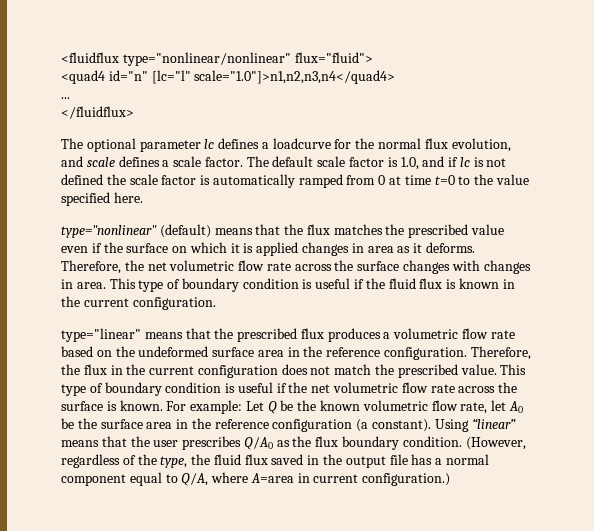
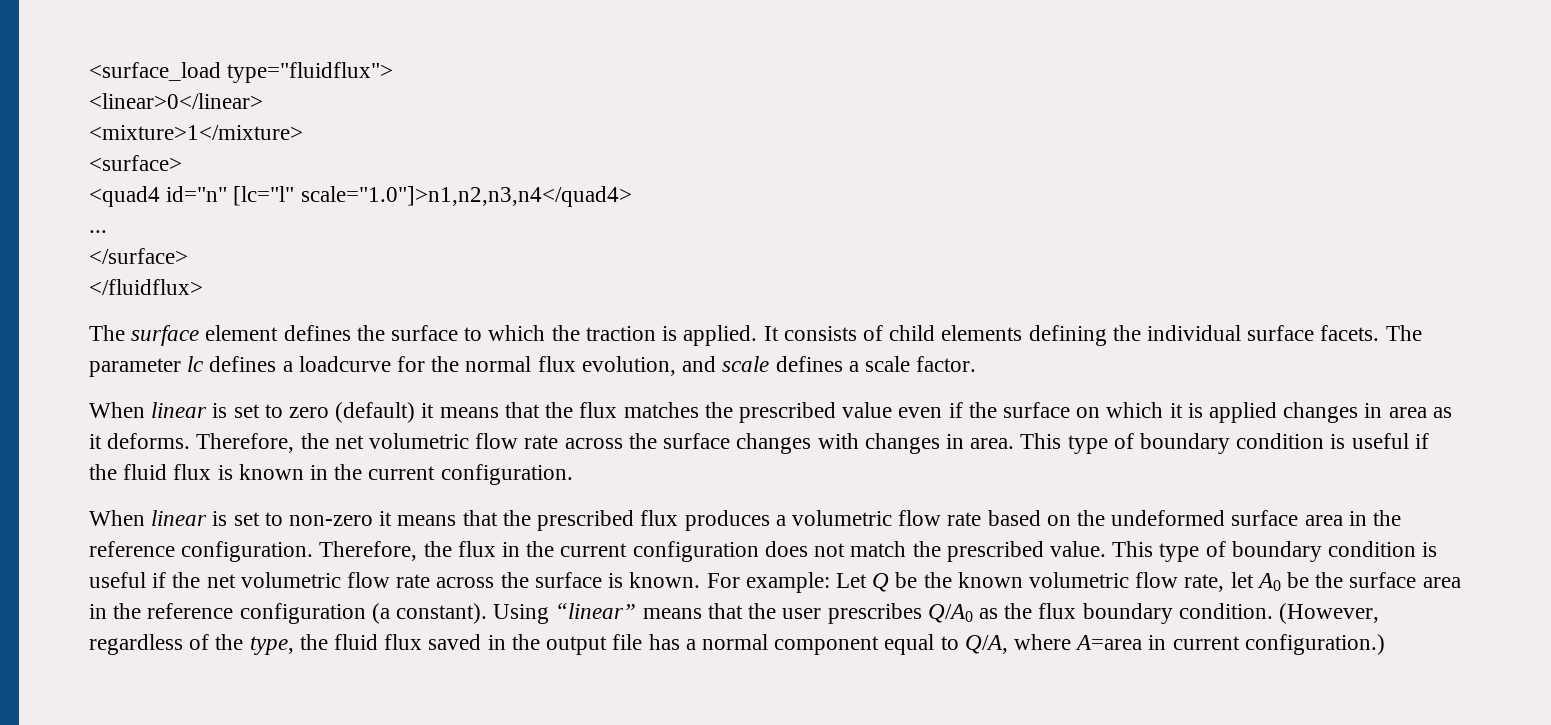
- <fluidflux type="nonlinear/nonlinear" flux="fluid">
+ <surface_load type="fluidflux">
+ <linear>0</linear>
+ <mixture>1</mixture>
+ <surface>
+ </surface>
- The optional parameter lc defines a loadcurve for the normal flux evolution, and scale defines a scale factor. The default scale factor is 1.0, and if lc is not defined the scale factor is automatically ramped from 0 at time t=0 to the value specified here.
- type="nonlinear" (default) means that the flux matches the prescribed value even if the surface on which it is applied changes in area as it deforms.
+ The surface element defines the surface to which the traction is applied. It consists of child elements defining the individual surface facets. The parameter lc defines a loadcurve for the normal flux evolution, and scale defines a scale factor.
+ When linear is set to zero (default) it means that the flux matches the prescribed value even if the surface on which it is applied changes in area as it deforms.
- type="linear" means that the prescribed flux produces a volumetric flow rate based on the undeformed surface area in the reference configuration.
+ When linear is set to non-zero it means that the prescribed flux produces a volumetric flow rate based on the undeformed surface area in the reference configuration.

